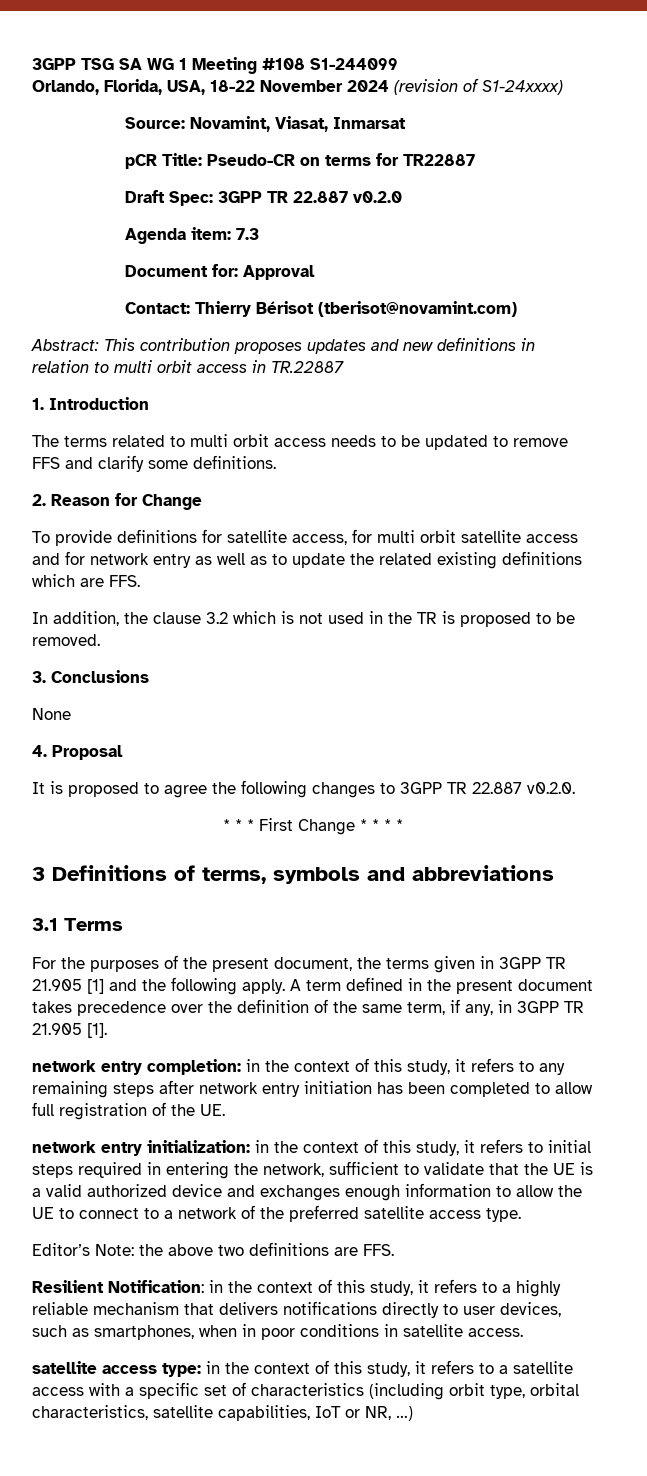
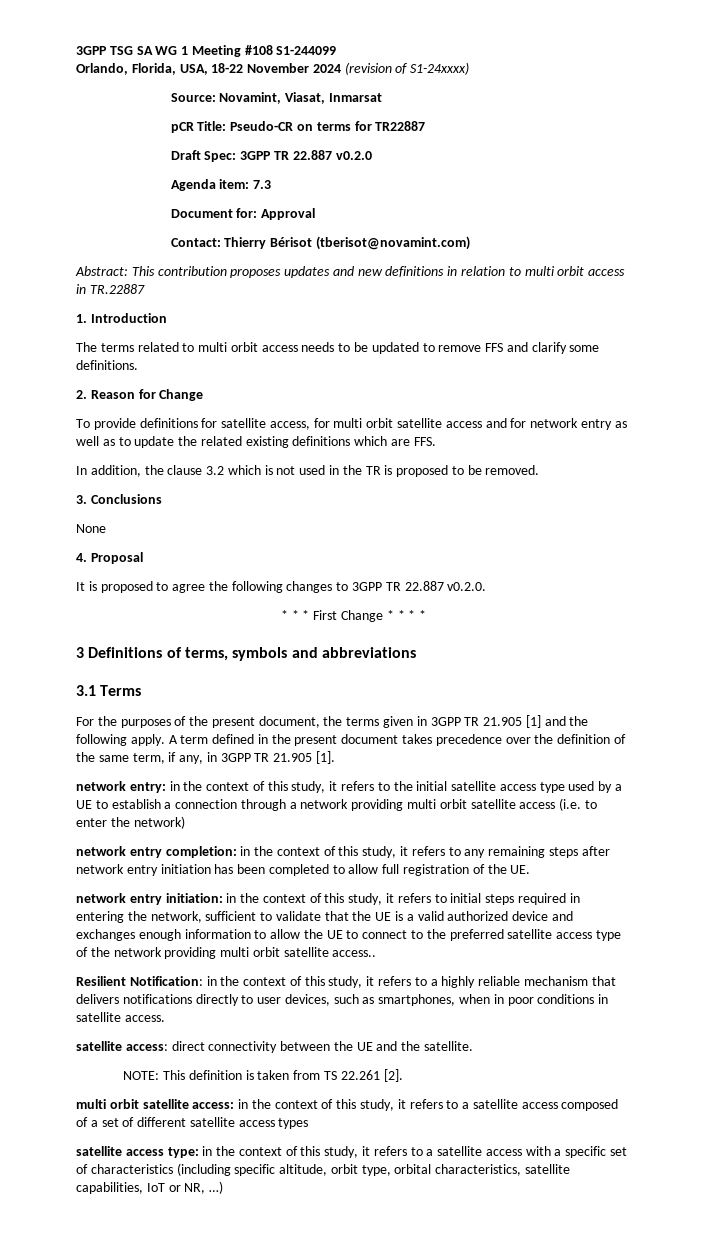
+ network entry: in the context of this study, it refers to the initial satellite access type used by a UE to establish a connection through a network providing multi orbit satellite access (i.e. to enter the network)
- network entry initialization: in the context of this study, it refers to initial steps required in entering the network, sufficient to validate that the UE is a valid authorized device and exchanges enough information to allow the UE to connect to a network of the preferred satellite access type.
- Editor’s Note: the above two definitions are FFS.
+ network entry initiation: in the context of this study, it refers to initial steps required in entering the network, sufficient to validate that the UE is a valid authorized device and exchanges enough information to allow the UE to connect to the preferred satellite access type of the network providing multi orbit satellite access..
+ satellite access: direct connectivity between the UE and the satellite.
+ NOTE: This definition is taken from TS 22.261 [2].
+ multi orbit satellite access: in the context of this study, it refers to a satellite access composed of a set of different satellite access types
- satellite access type: in the context of this study, it refers to a satellite access with a specific set of characteristics (including orbit type, orbital characteristics, satellite capabilities, IoT or NR, …)
+ satellite access type: in the context of this study, it refers to a satellite access with a specific set of characteristics (including specific altitude, orbit type, orbital characteristics, satellite capabilities, IoT or NR, …)

